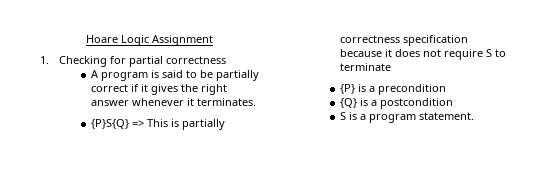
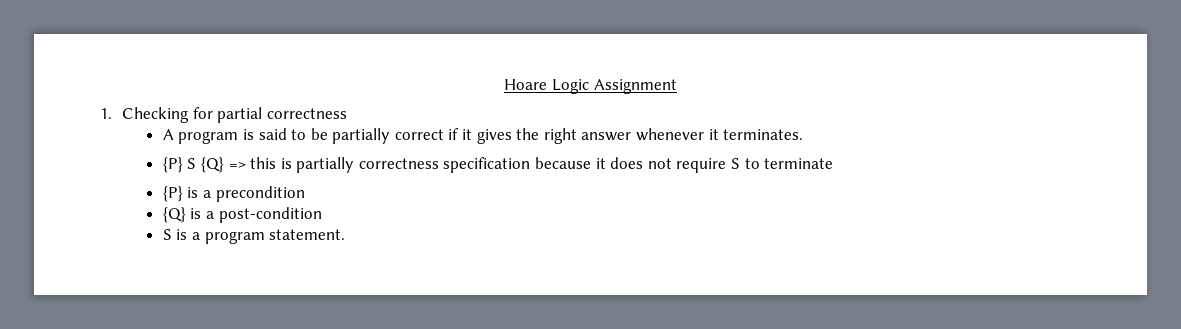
- {P}S{Q} => This is partially correctness specification because it does not require S to terminate
+ {P} S {Q} => this is partially correctness specification because it does not require S to terminate
- {Q} is a postcondition
+ {Q} is a post-condition

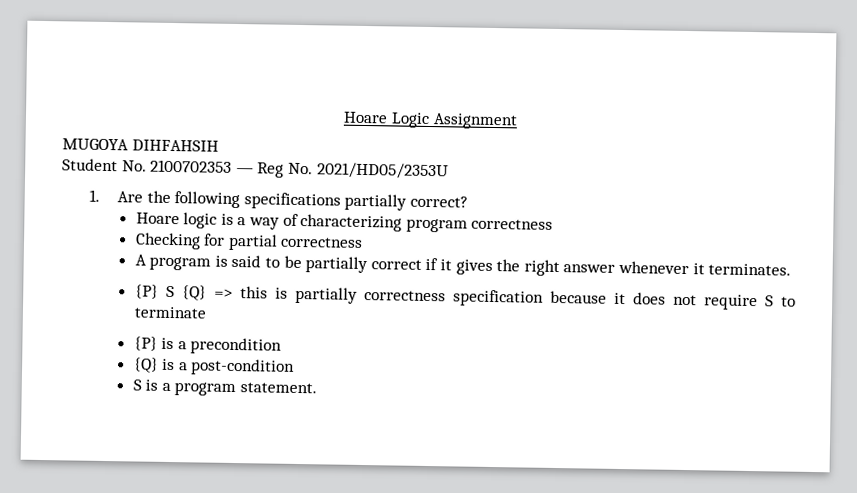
- 1. Checking for partial correctness
+ MUGOYA DIHFAHSIH
+ Student No. 2100702353 — Reg No. 2021/HD05/2353U
+ 1. Are the following specifications partially correct?
+ Hoare logic is a way of characterizing program correctness
+ Checking for partial correctness

